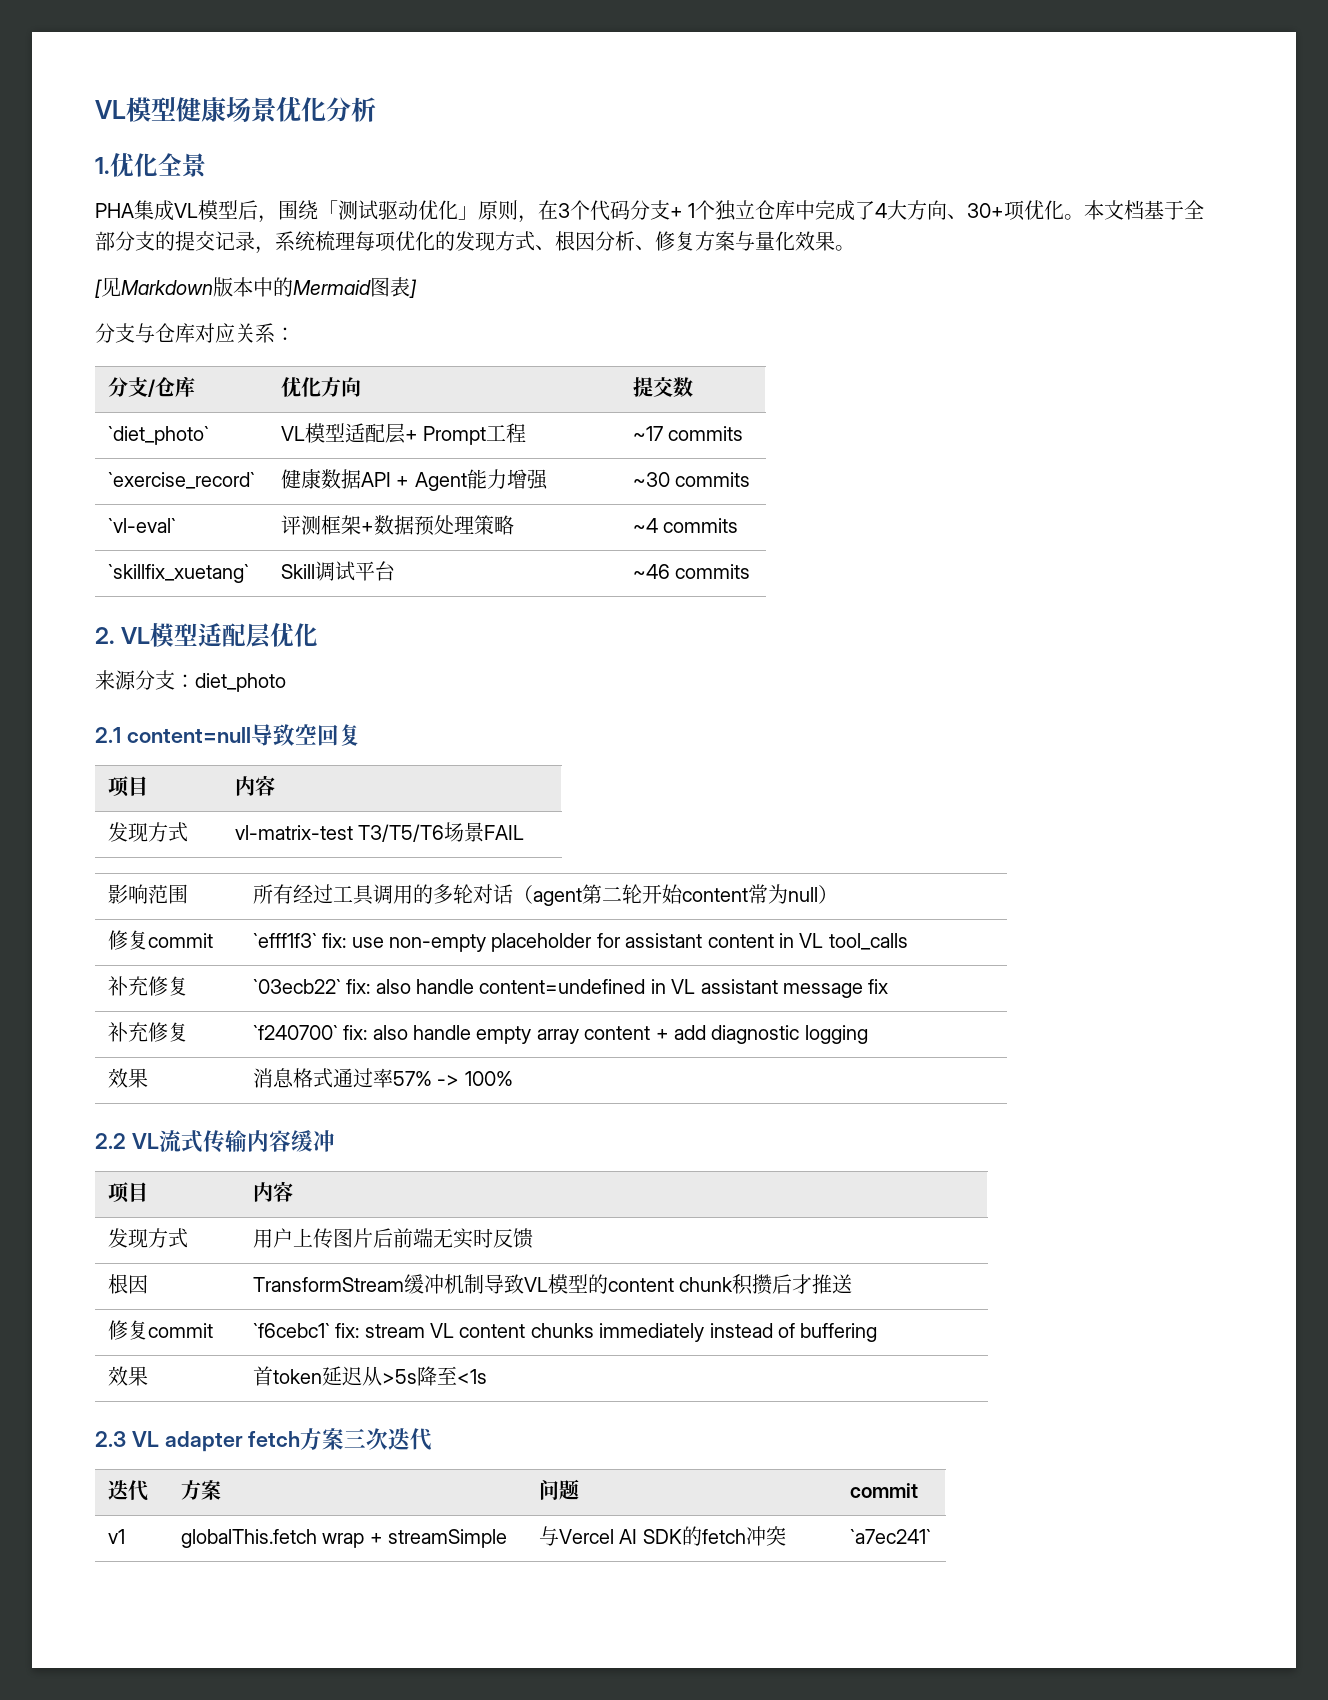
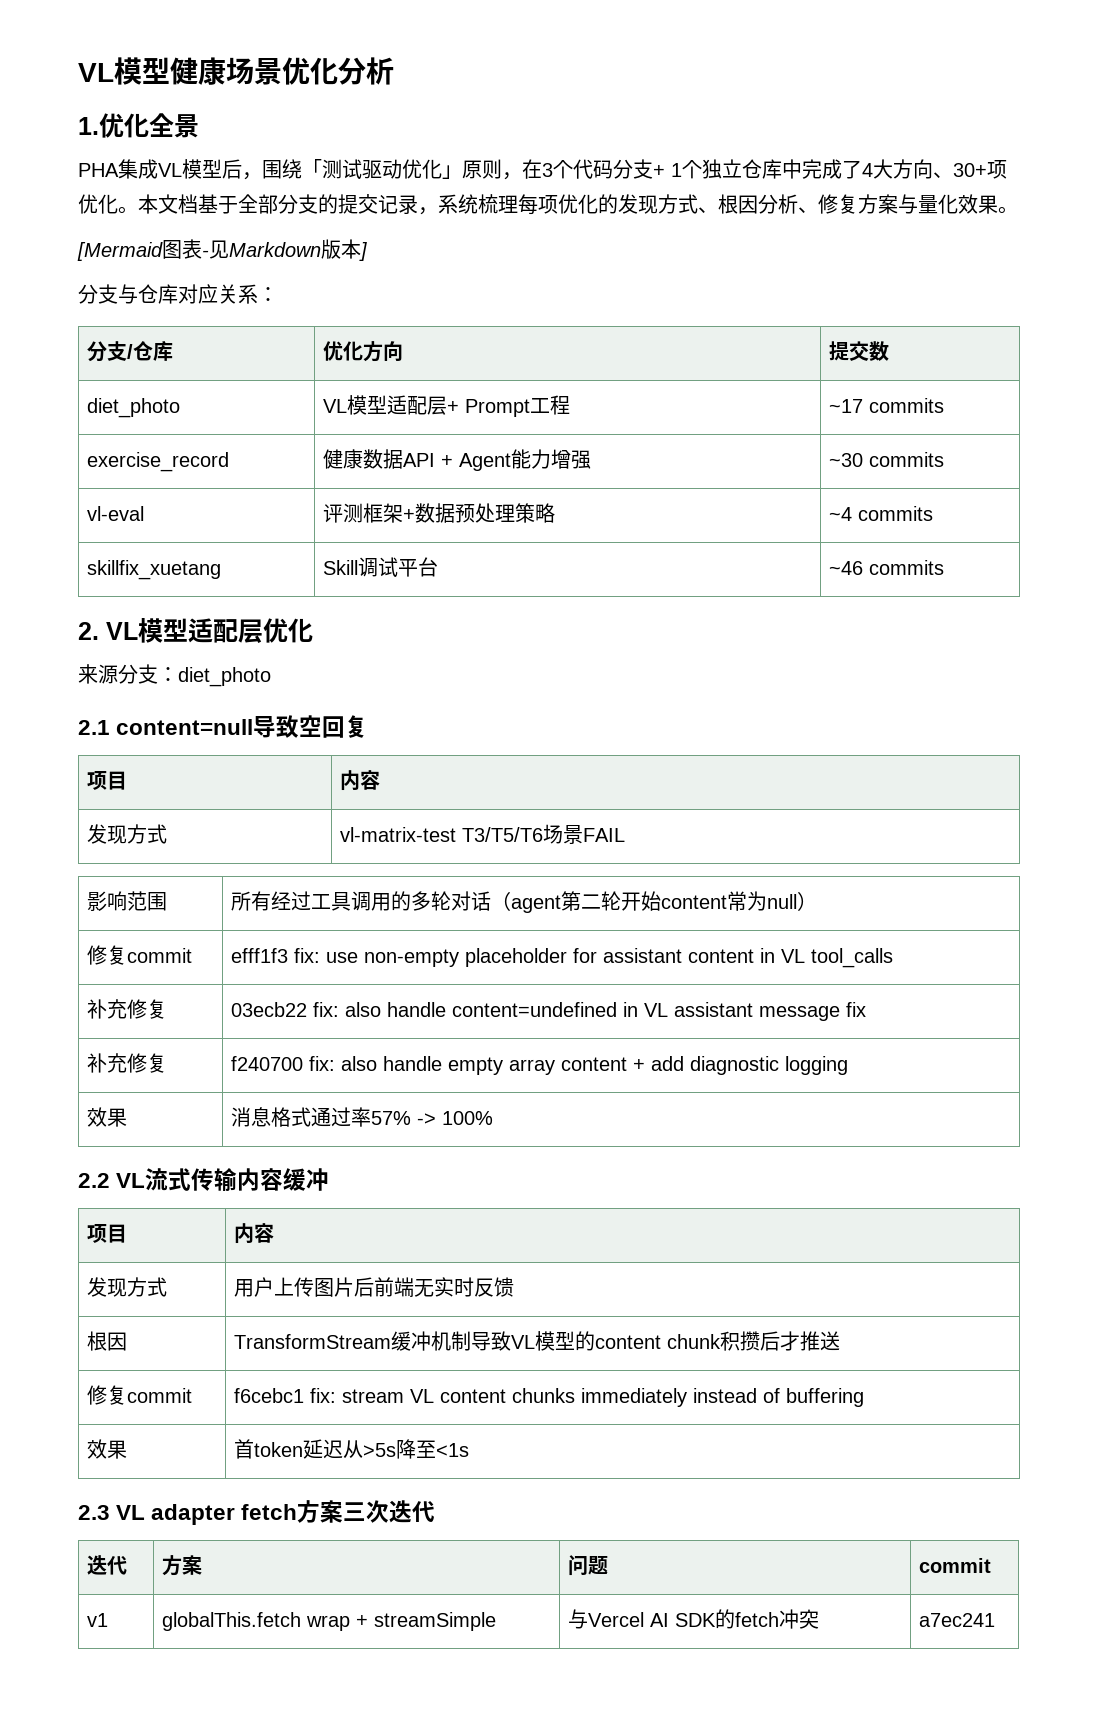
- [见Markdown版本中的Mermaid图表]
+ [Mermaid图表-见Markdown版本]
- `diet_photo` | VL模型适配层+ Prompt工程 | ~17 commits
+ diet_photo | VL模型适配层+ Prompt工程 | ~17 commits
- `exercise_record` | 健康数据API + Agent能力增强 | ~30 commits
+ exercise_record | 健康数据API + Agent能力增强 | ~30 commits
- `vl-eval` | 评测框架+数据预处理策略 | ~4 commits
+ vl-eval | 评测框架+数据预处理策略 | ~4 commits
- `skillfix_xuetang` | Skill调试平台 | ~46 commits
+ skillfix_xuetang | Skill调试平台 | ~46 commits
- 修复commit | `efff1f3` fix: use non-empty placeholder for assistant content in VL tool_calls
+ 修复commit | efff1f3 fix: use non-empty placeholder for assistant content in VL tool_calls
- 补充修复 | `03ecb22` fix: also handle content=undefined in VL assistant message fix
+ 补充修复 | 03ecb22 fix: also handle content=undefined in VL assistant message fix
- 补充修复 | `f240700` fix: also handle empty array content + add diagnostic logging
+ 补充修复 | f240700 fix: also handle empty array content + add diagnostic logging
- 修复commit | `f6cebc1` fix: stream VL content chunks immediately instead of buffering
+ 修复commit | f6cebc1 fix: stream VL content chunks immediately instead of buffering
- v1 | globalThis.fetch wrap + streamSimple | 与Vercel AI SDK的fetch冲突 | `a7ec241`
+ v1 | globalThis.fetch wrap + streamSimple | 与Vercel AI SDK的fetch冲突 | a7ec241

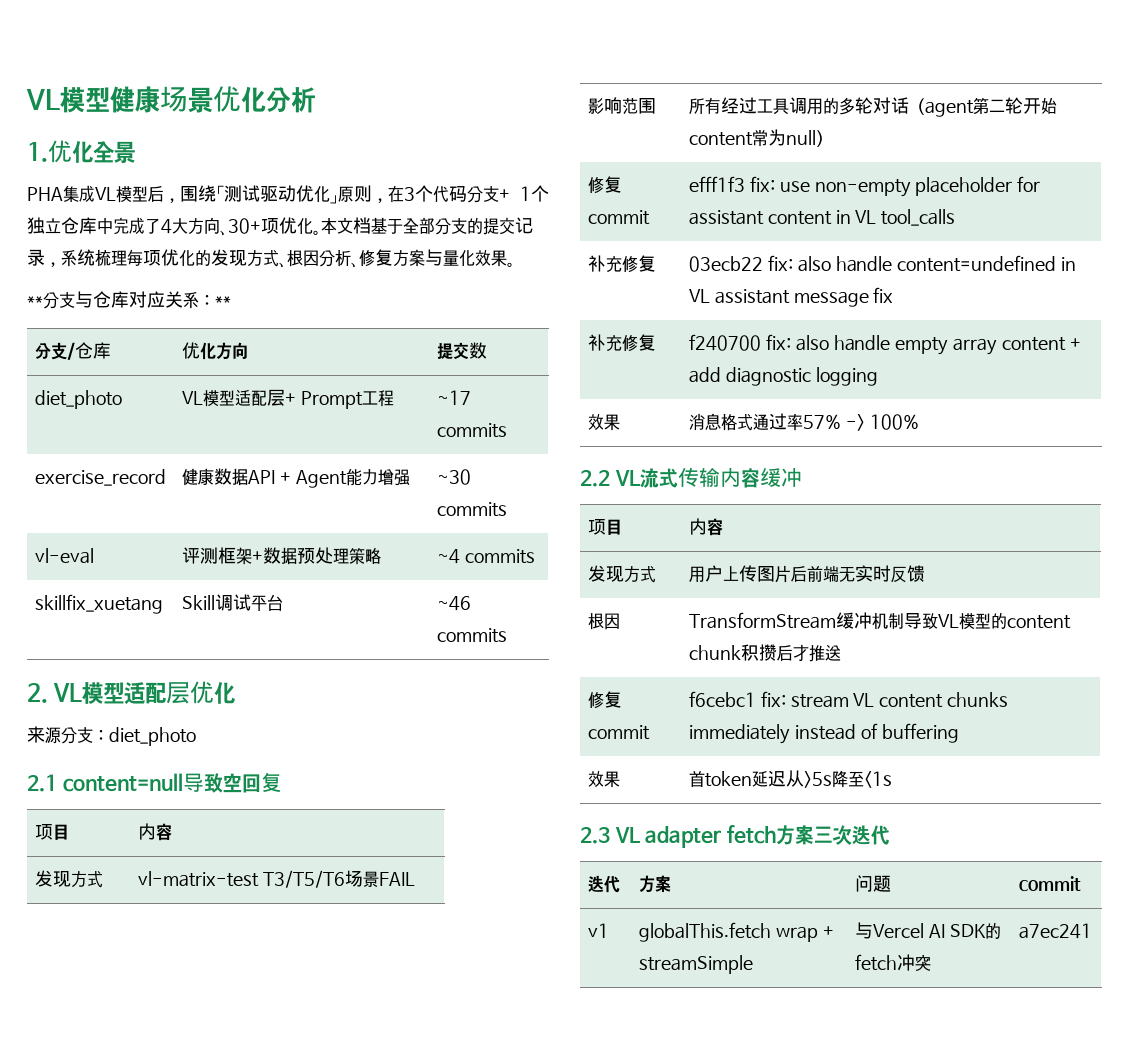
- [Mermaid图表-见Markdown版本]
- 分支与仓库对应关系：
+ **分支与仓库对应关系：**

